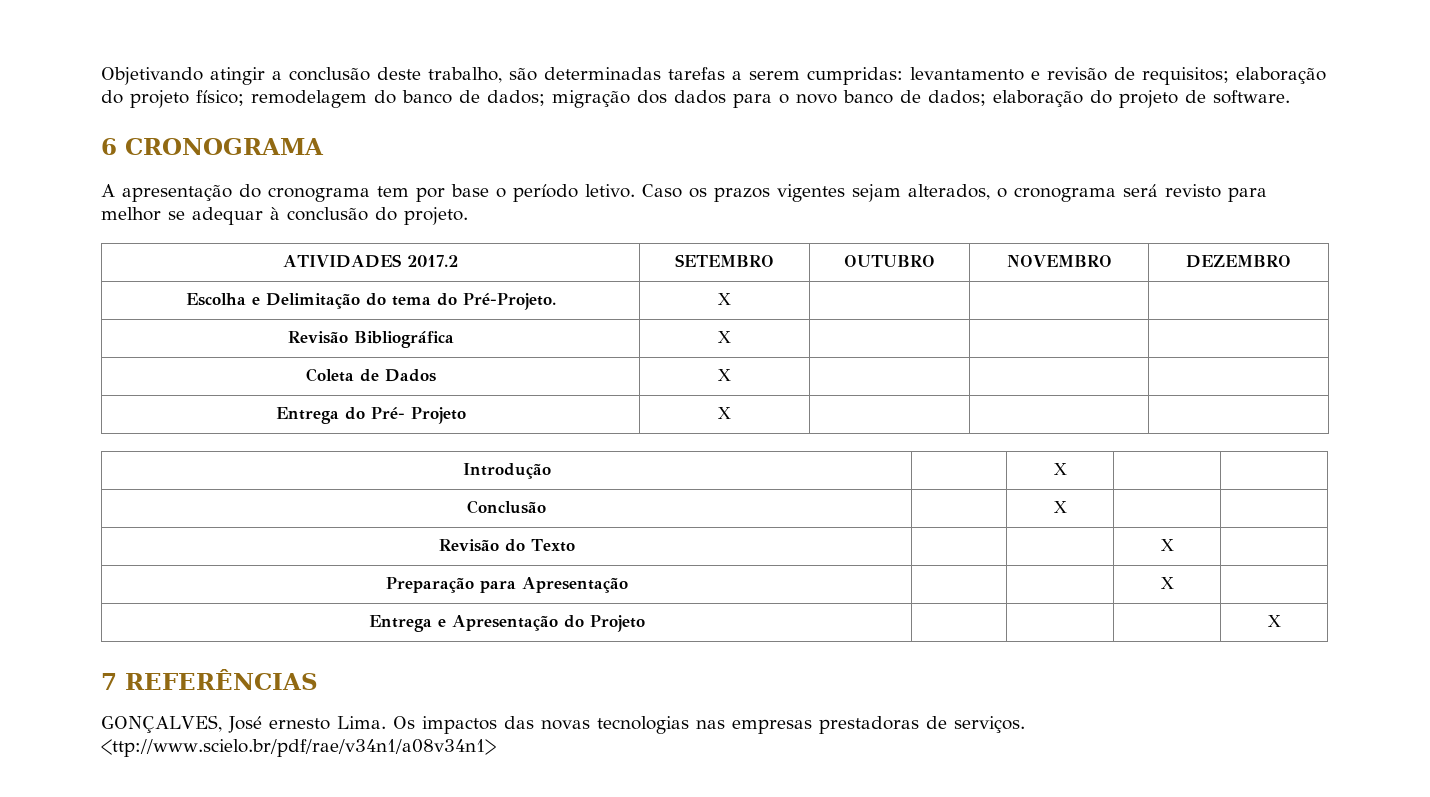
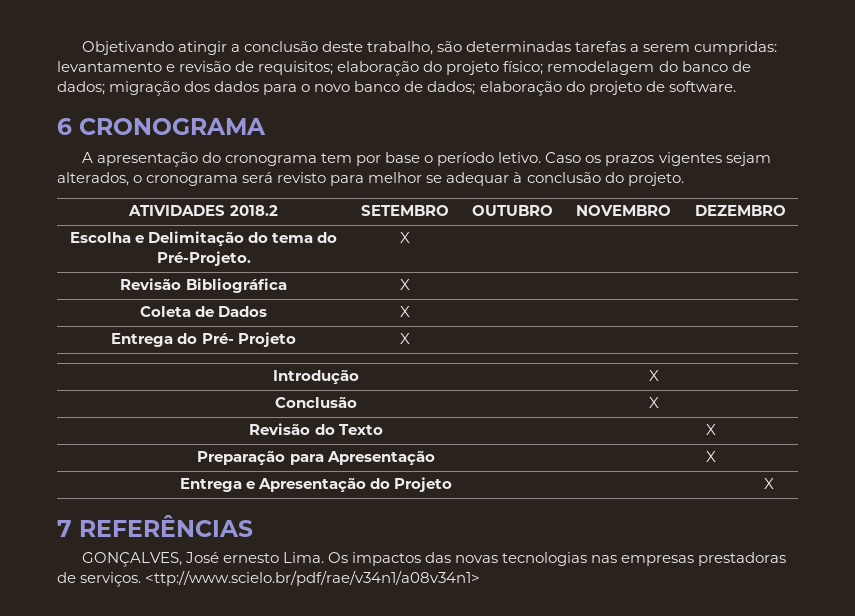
- ATIVIDADES 2017.2 | SETEMBRO | OUTUBRO | NOVEMBRO | DEZEMBRO
+ ATIVIDADES 2018.2 | SETEMBRO | OUTUBRO | NOVEMBRO | DEZEMBRO

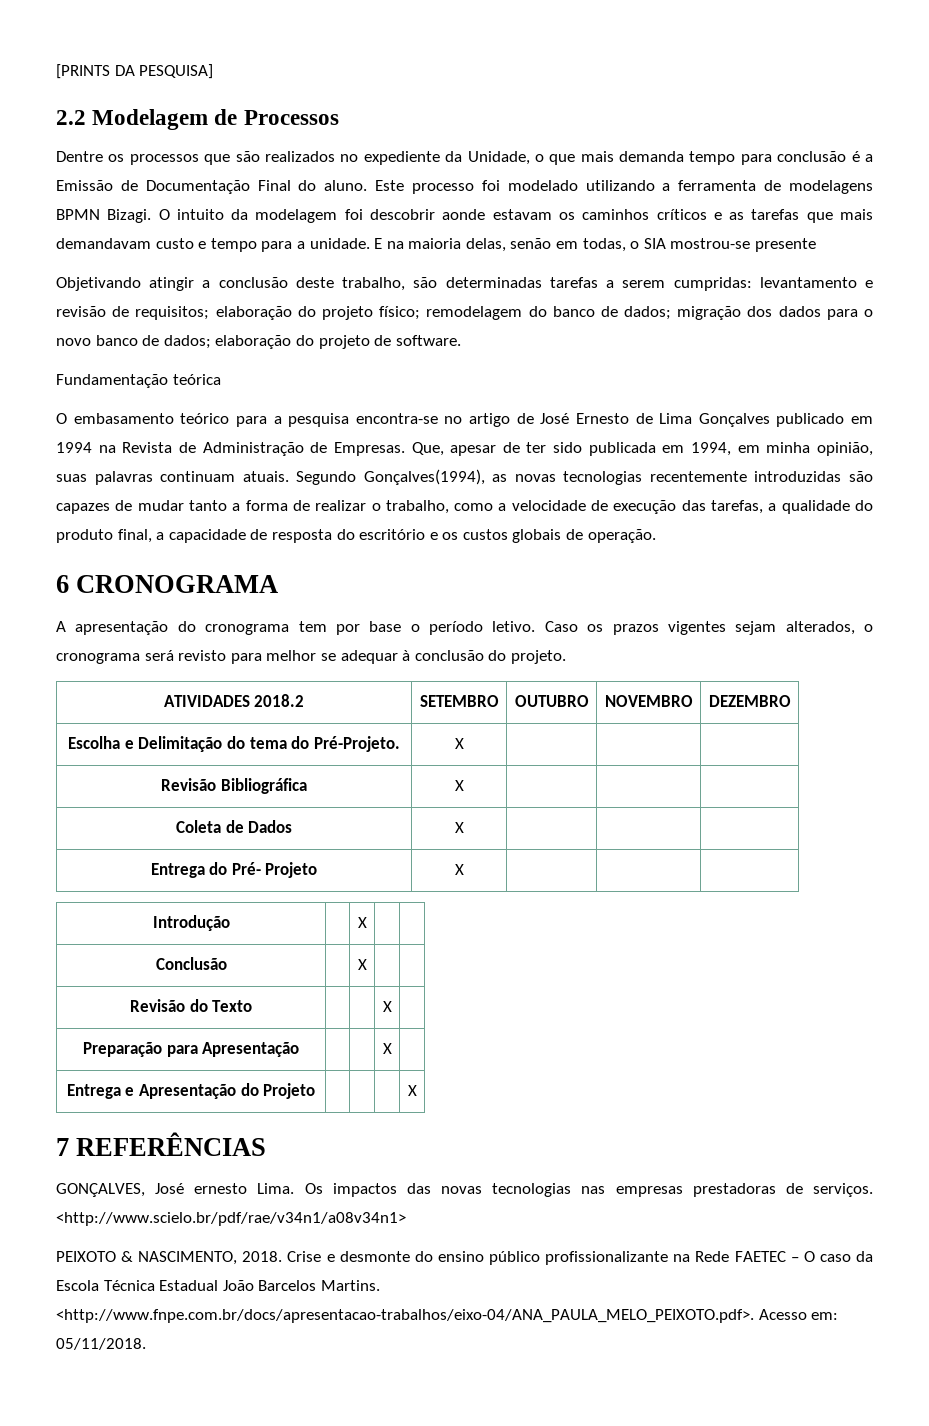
+ [PRINTS DA PESQUISA]
+ 2.2 Modelagem de Processos
+ Dentre os processos que são realizados no expediente da Unidade, o que mais demanda tempo para conclusão é a Emissão de Documentação Final do aluno. Este processo foi modelado utilizando a ferramenta de modelagens BPMN Bizagi. O intuito da modelagem foi descobrir aonde estavam os caminhos críticos e as tarefas que mais demandavam custo e tempo para a unidade. E na maioria delas, senão em todas, o SIA mostrou-se presente
+ Fundamentação teórica
+ O embasamento teórico para a pesquisa encontra-se no artigo de José Ernesto de Lima Gonçalves publicado em 1994 na Revista de Administração de Empresas. Que, apesar de ter sido publicada em 1994, em minha opinião, suas palavras continuam atuais. Segundo Gonçalves(1994), as novas tecnologias recentemente introduzidas são capazes de mudar tanto a forma de realizar o trabalho, como a velocidade de execução das tarefas, a qualidade do produto final, a capacidade de resposta do escritório e os custos globais de operação.
- <ttp://www.scielo.br/pdf/rae/v34n1/a08v34n1>
+ <http://www.scielo.br/pdf/rae/v34n1/a08v34n1>
+ PEIXOTO & NASCIMENTO, 2018. Crise e desmonte do ensino público profissionalizante na Rede FAETEC – O caso da Escola Técnica Estadual João Barcelos Martins. <http://www.fnpe.com.br/docs/apresentacao-trabalhos/eixo-04/ANA_PAULA_MELO_PEIXOTO.pdf>. Acesso em: 05/11/2018.

